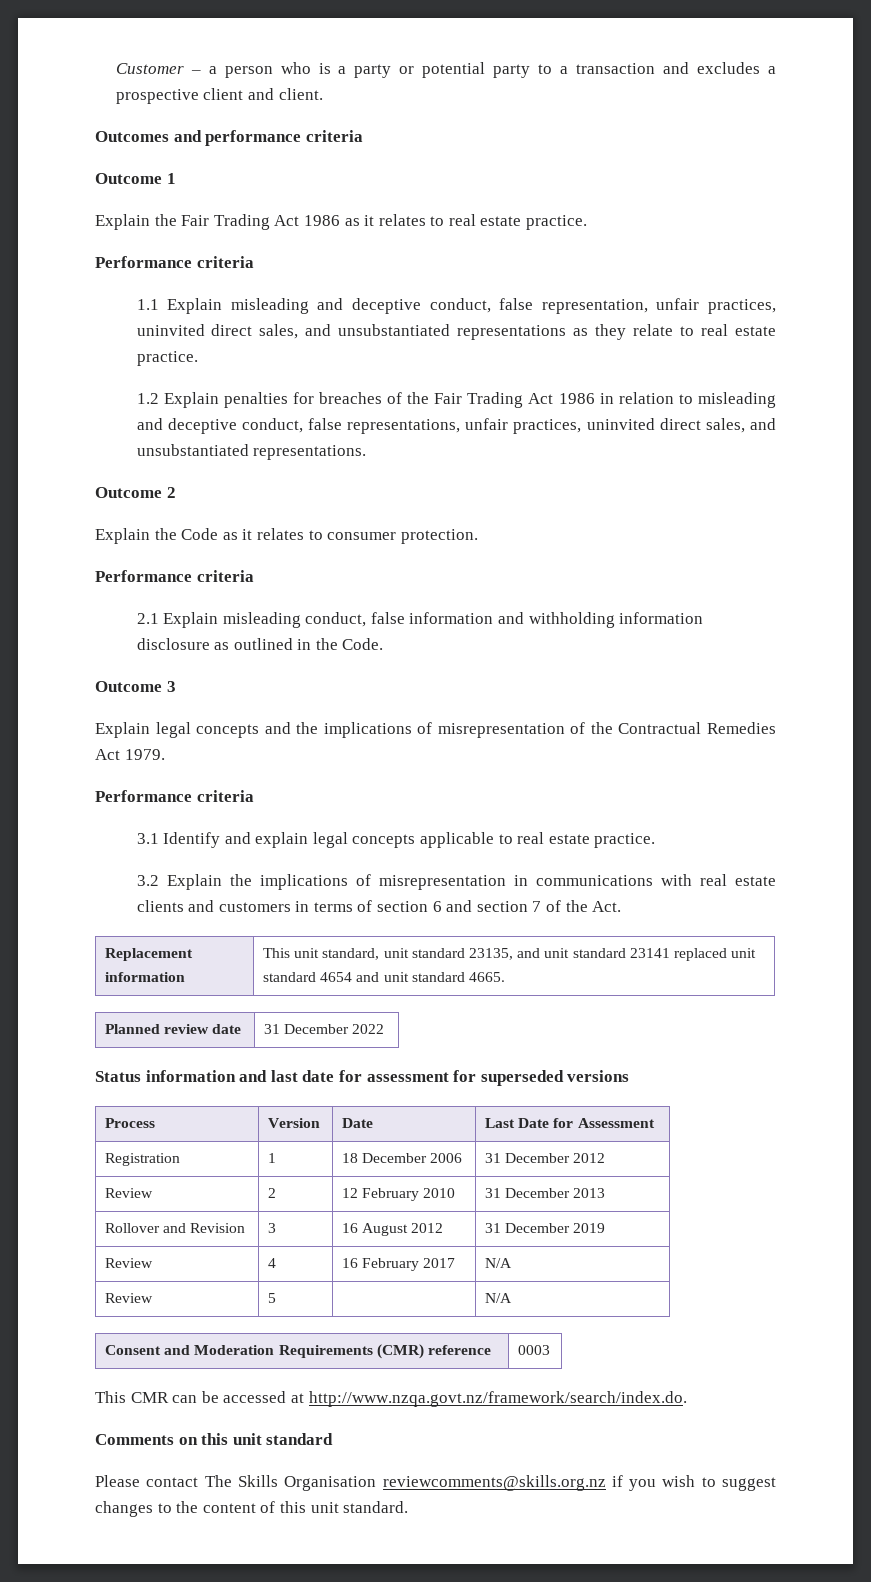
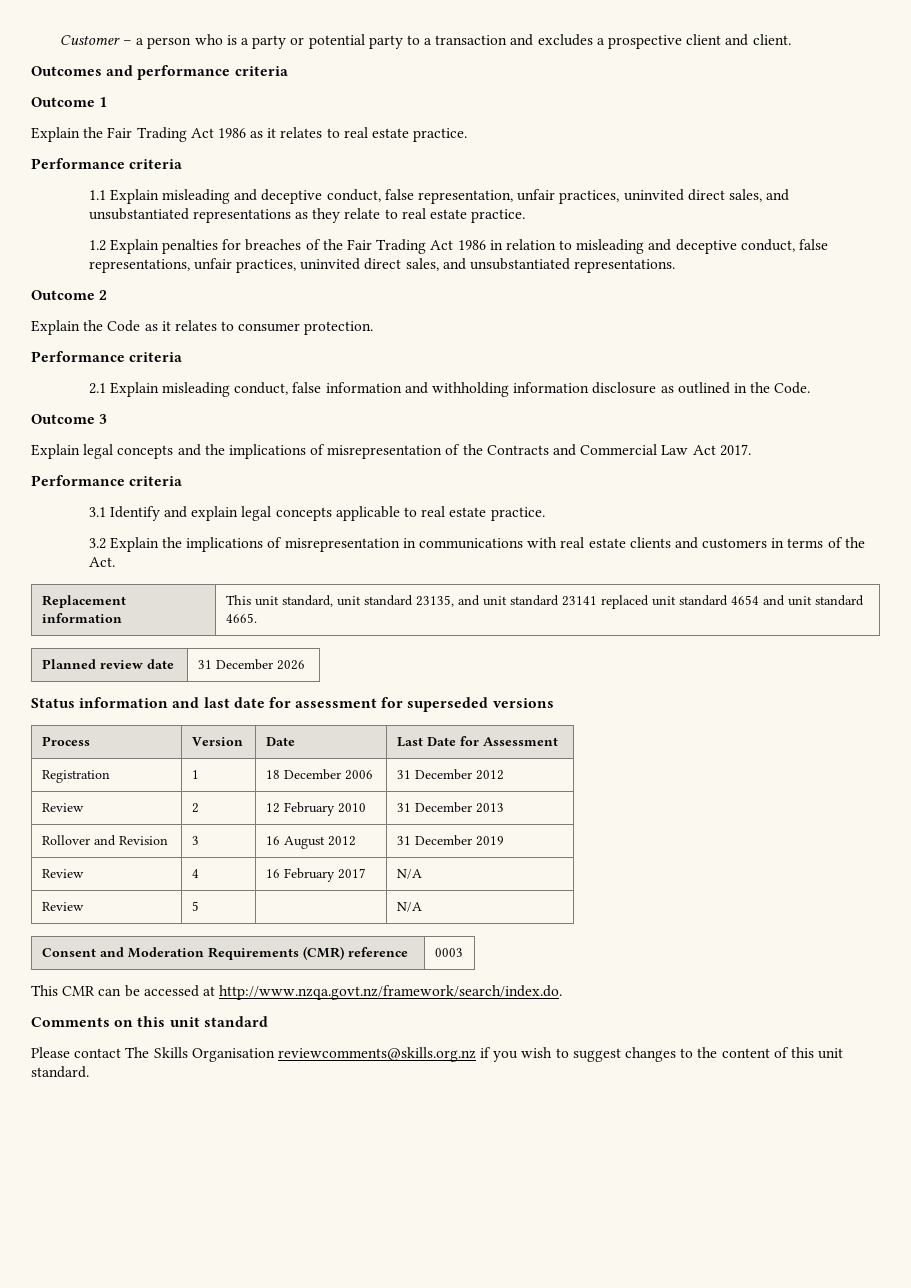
- Explain legal concepts and the implications of misrepresentation of the Contractual Remedies Act 1979.
+ Explain legal concepts and the implications of misrepresentation of the Contracts and Commercial Law Act 2017.
- 3.2 Explain the implications of misrepresentation in communications with real estate clients and customers in terms of section 6 and section 7 of the Act.
+ 3.2 Explain the implications of misrepresentation in communications with real estate clients and customers in terms of the Act.
- Planned review date | 31 December 2022
+ Planned review date | 31 December 2026

